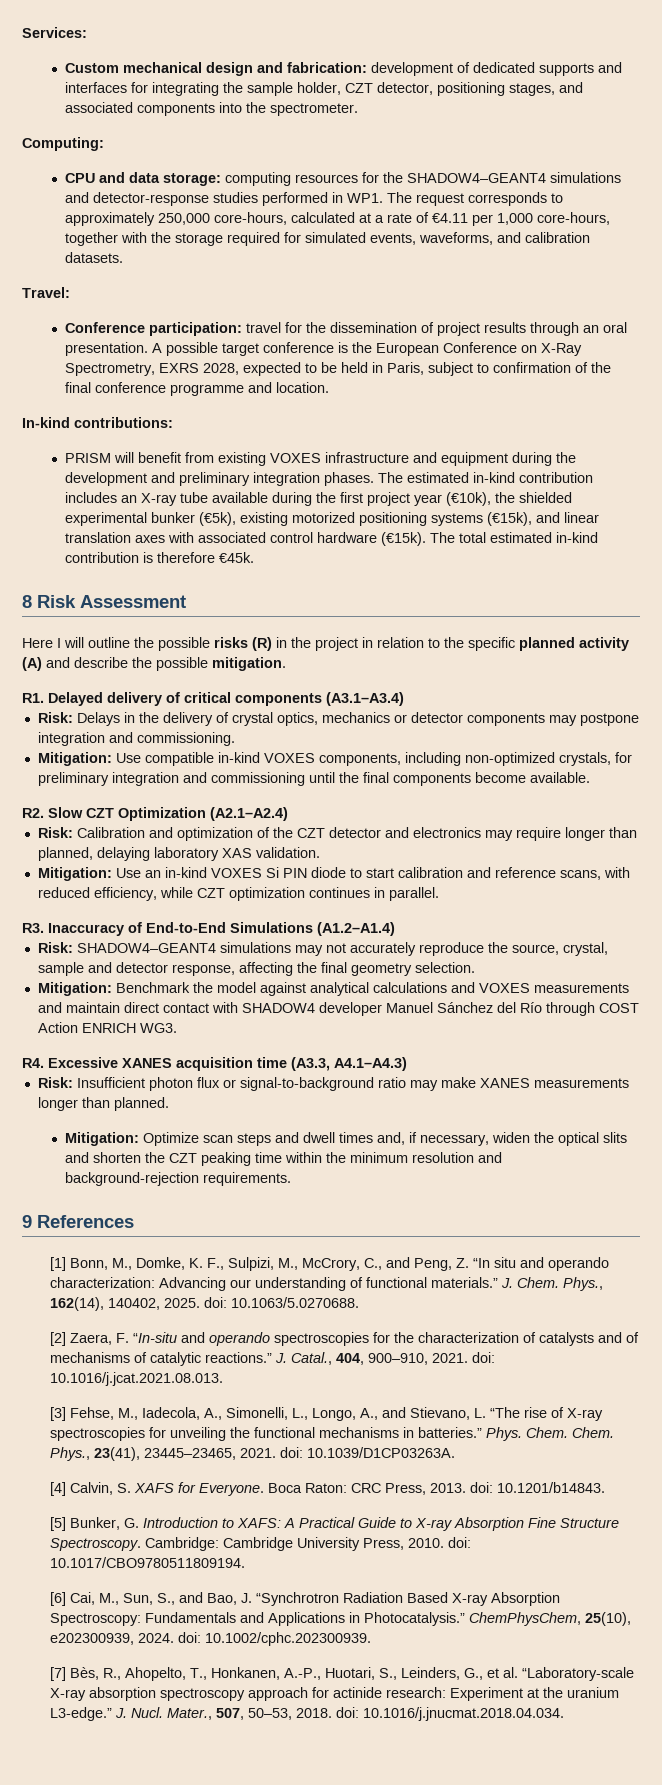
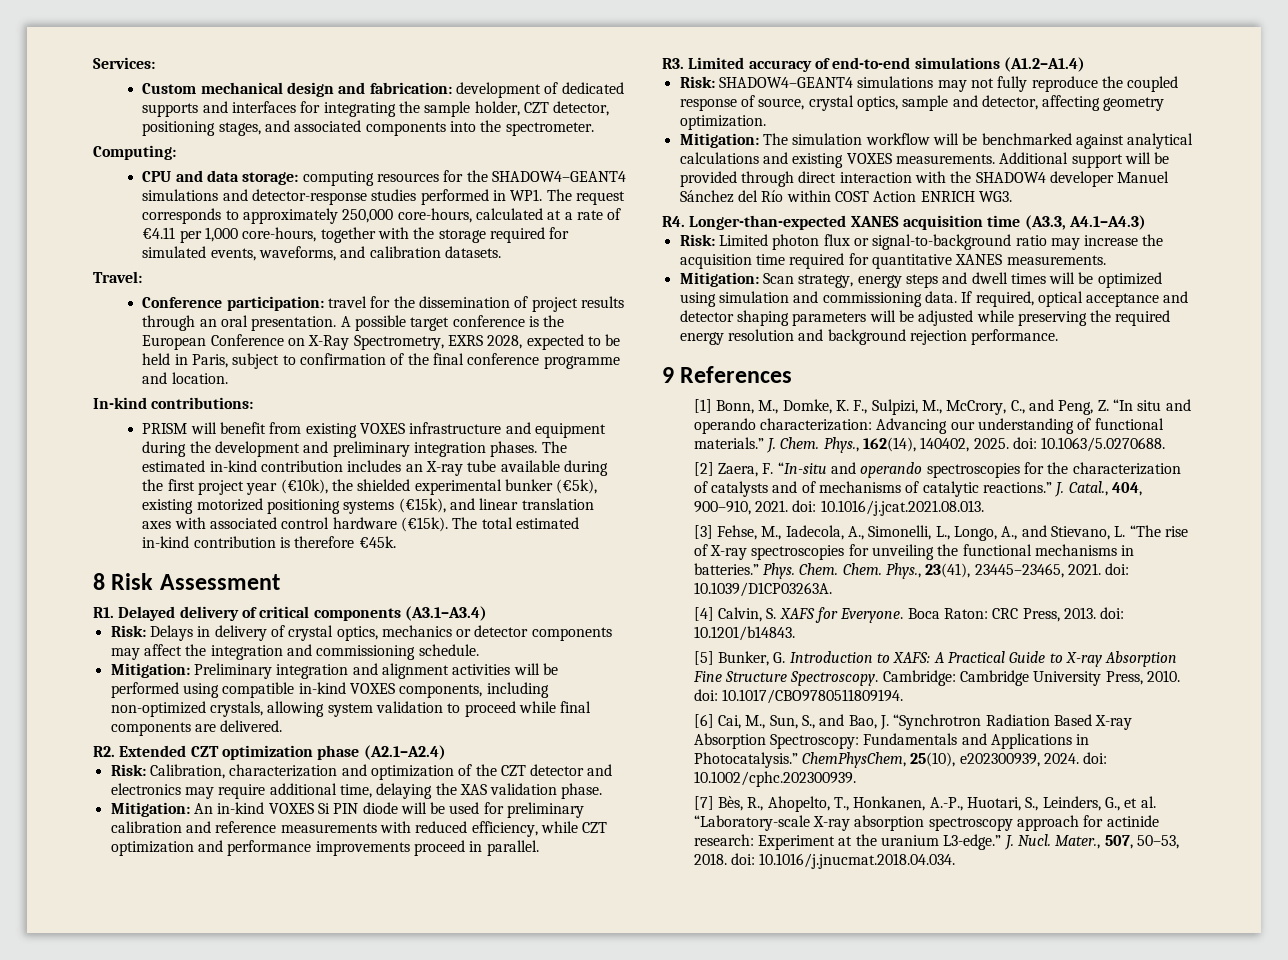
- Here I will outline the possible risks (R) in the project in relation to the specific planned activity (A) and describe the possible mitigation.
- Risk: Delays in the delivery of crystal optics, mechanics or detector components may postpone integration and commissioning.
- Mitigation: Use compatible in-kind VOXES components, including non-optimized crystals, for preliminary integration and commissioning until the final components become available.
- R2. Slow CZT Optimization (A2.1–A2.4)
+ Risk: Delays in delivery of crystal optics, mechanics or detector components may affect the integration and commissioning schedule.
+ Mitigation: Preliminary integration and alignment activities will be performed using compatible in-kind VOXES components, including non-optimized crystals, allowing system validation to proceed while final components are delivered.
+ R2. Extended CZT optimization phase (A2.1–A2.4)
- Risk: Calibration and optimization of the CZT detector and electronics may require longer than planned, delaying laboratory XAS validation.
- Mitigation: Use an in-kind VOXES Si PIN diode to start calibration and reference scans, with reduced efficiency, while CZT optimization continues in parallel.
+ Risk: Calibration, characterization and optimization of the CZT detector and electronics may require additional time, delaying the XAS validation phase.
+ Mitigation: An in-kind VOXES Si PIN diode will be used for preliminary calibration and reference measurements with reduced efficiency, while CZT optimization and performance improvements proceed in parallel.
- R3. Inaccuracy of End-to-End Simulations (A1.2–A1.4)
+ R3. Limited accuracy of end-to-end simulations (A1.2–A1.4)
- Risk: SHADOW4–GEANT4 simulations may not accurately reproduce the source, crystal, sample and detector response, affecting the final geometry selection.
- Mitigation: Benchmark the model against analytical calculations and VOXES measurements and maintain direct contact with SHADOW4 developer Manuel Sánchez del Río through COST Action ENRICH WG3.
+ Risk: SHADOW4–GEANT4 simulations may not fully reproduce the coupled response of source, crystal optics, sample and detector, affecting geometry optimization.
+ Mitigation: The simulation workflow will be benchmarked against analytical calculations and existing VOXES measurements. Additional support will be provided through direct interaction with the SHADOW4 developer Manuel Sánchez del Río within COST Action ENRICH WG3.
- R4. Excessive XANES acquisition time (A3.3, A4.1–A4.3)
+ R4. Longer-than-expected XANES acquisition time (A3.3, A4.1–A4.3)
- Risk: Insufficient photon flux or signal-to-background ratio may make XANES measurements longer than planned.
- Mitigation: Optimize scan steps and dwell times and, if necessary, widen the optical slits and shorten the CZT peaking time within the minimum resolution and background-rejection requirements.
+ Risk: Limited photon flux or signal-to-background ratio may increase the acquisition time required for quantitative XANES measurements.
+ Mitigation: Scan strategy, energy steps and dwell times will be optimized using simulation and commissioning data. If required, optical acceptance and detector shaping parameters will be adjusted while preserving the required energy resolution and background rejection performance.

